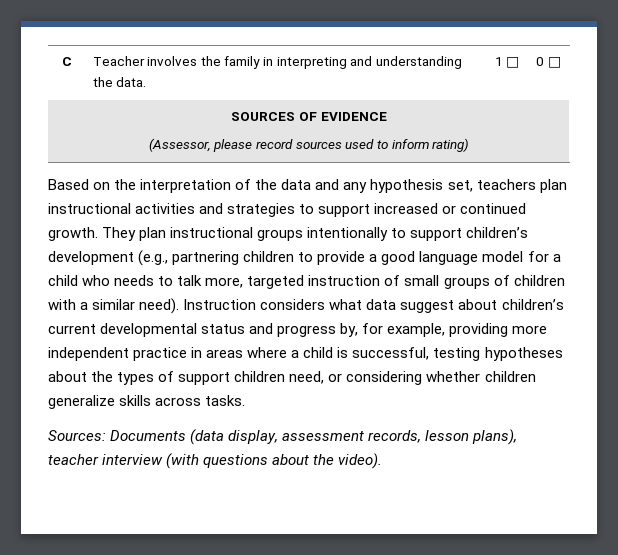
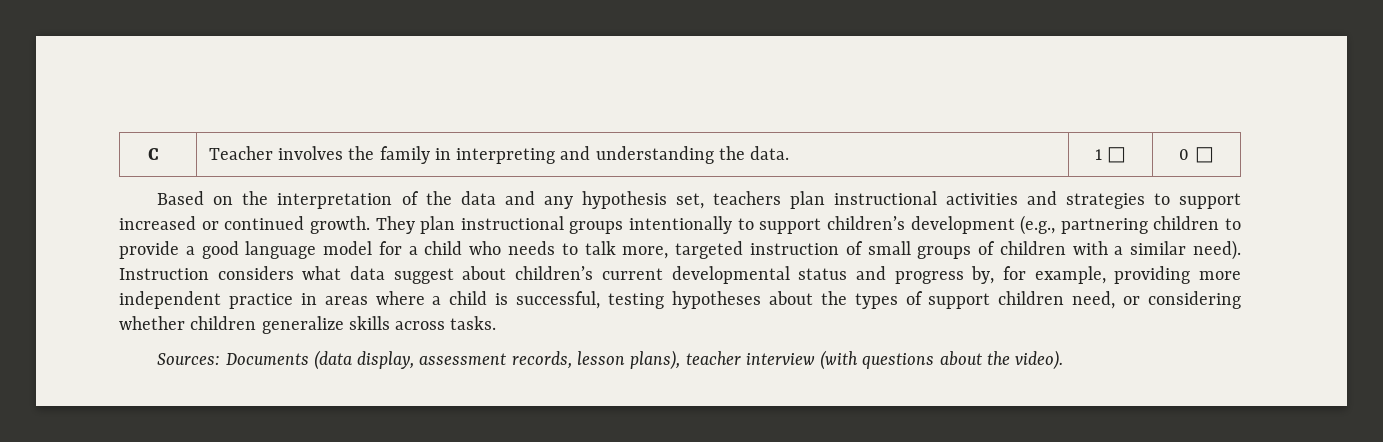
- SOURCES OF EVIDENCE
- (Assessor, please record sources used to inform rating)

